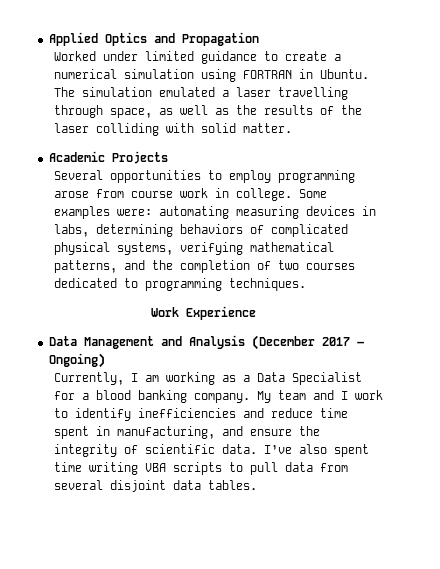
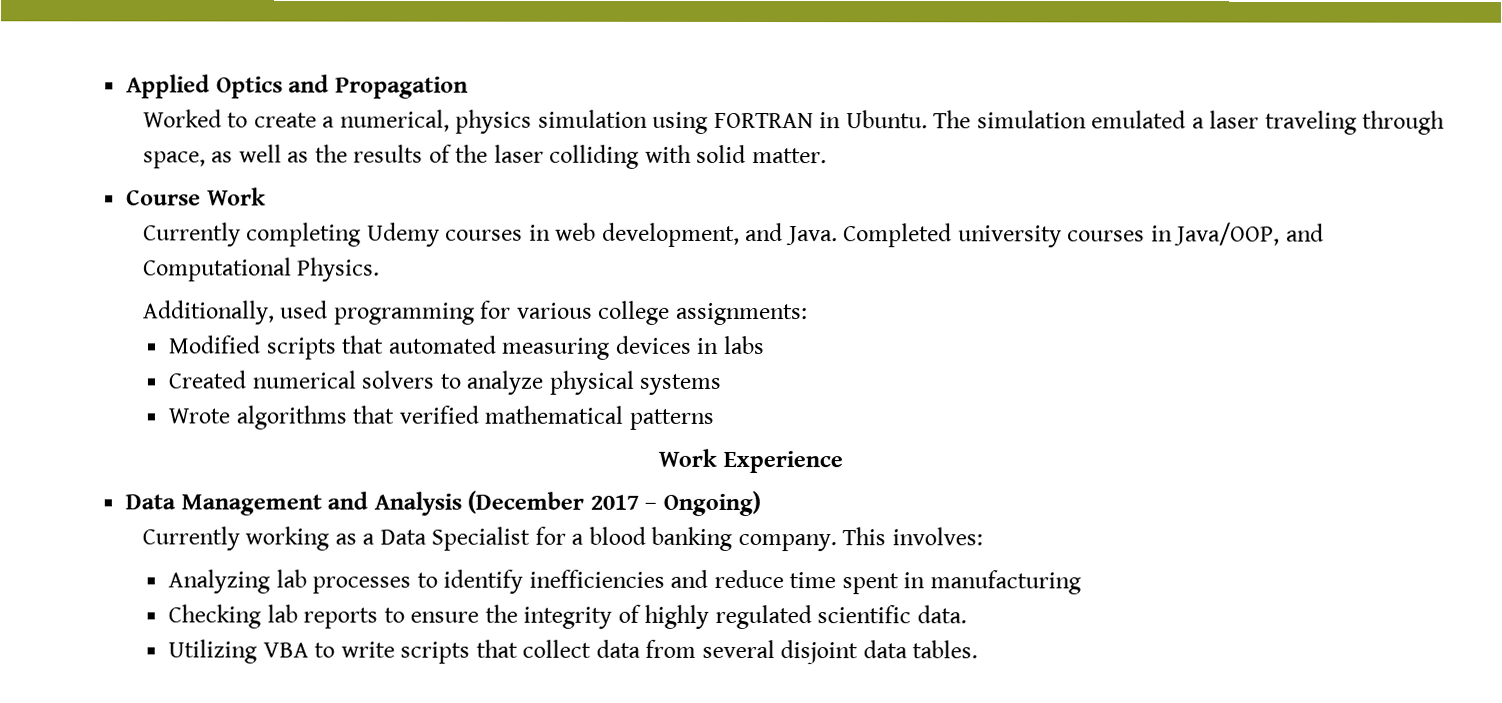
- Worked under limited guidance to create a numerical simulation using FORTRAN in Ubuntu.
+ Worked to create a numerical, physics simulation using FORTRAN in Ubuntu.
- The simulation emulated a laser travelling through space, as well as the results of the laser colliding with solid matter.
+ The simulation emulated a laser traveling through space, as well as the results of the laser colliding with solid matter.
- Academic Projects
- Several opportunities to employ programming arose from course work in college. Some examples were: automating measuring devices in labs, determining behaviors of complicated physical systems, verifying mathematical patterns, and the completion of two courses dedicated to programming techniques.
+ Course Work
+ Currently completing Udemy courses in web development, and Java. Completed university courses in Java/OOP, and Computational Physics.
+ Additionally, used programming for various college assignments:
+ Modified scripts that automated measuring devices in labs
+ Created numerical solvers to analyze physical systems
+ Wrote algorithms that verified mathematical patterns
- Currently, I am working as a Data Specialist for a blood banking company.
+ Currently working as a Data Specialist for a blood banking company.
- My team and I work to identify inefficiencies and reduce time spent in manufacturing, and ensure the integrity of scientific data. I’ve also spent time writing VBA scripts to pull data from several disjoint data tables.
+ This involves:
+ Analyzing lab processes to identify inefficiencies and reduce time spent in manufacturing
+ Checking lab reports to ensure the integrity of highly regulated scientific data.
+ Utilizing VBA to write scripts that collect data from several disjoint data tables.

